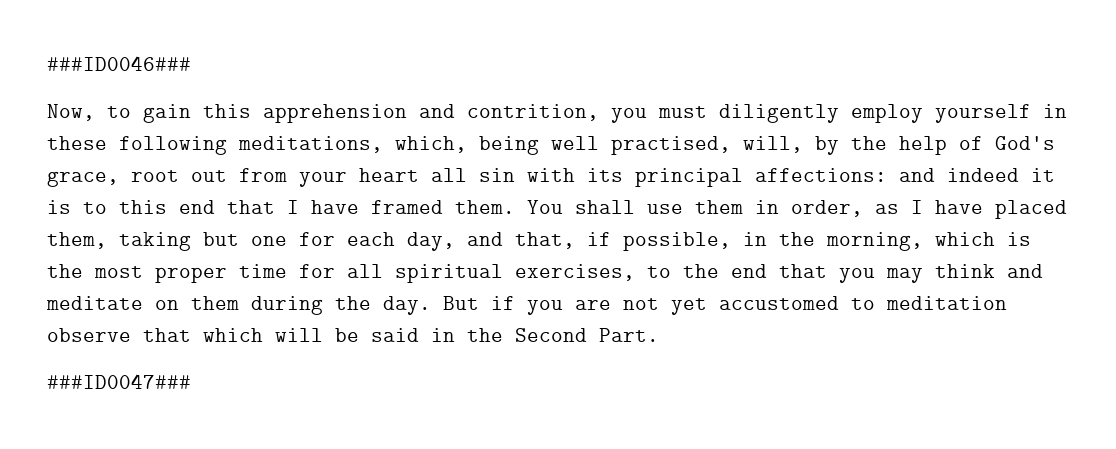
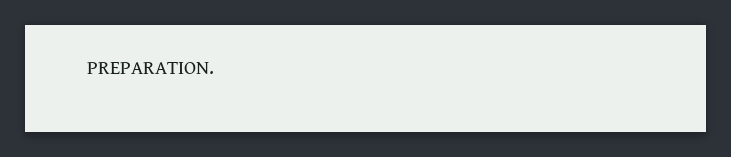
- ###ID0046###
- Now, to gain this apprehension and contrition, you must diligently employ yourself in these following meditations, which, being well practised, will, by the help of God's grace, root out from your heart all sin with its principal affections: and indeed it is to this end that I have framed them. You shall use them in order, as I have placed them, taking but one for each day, and that, if possible, in the morning, which is the most proper time for all spiritual exercises, to the end that you may think and meditate on them during the day. But if you are not yet accustomed to meditation observe that which will be said in the Second Part.
- ###ID0047###
+ PREPARATION.

